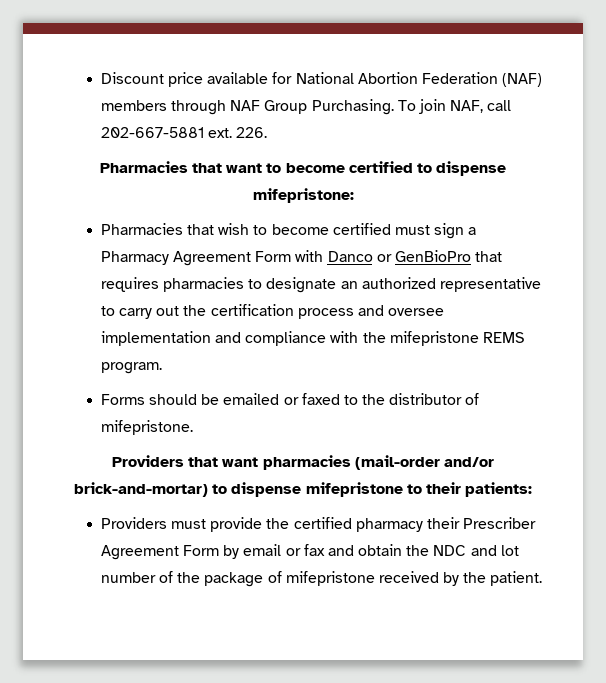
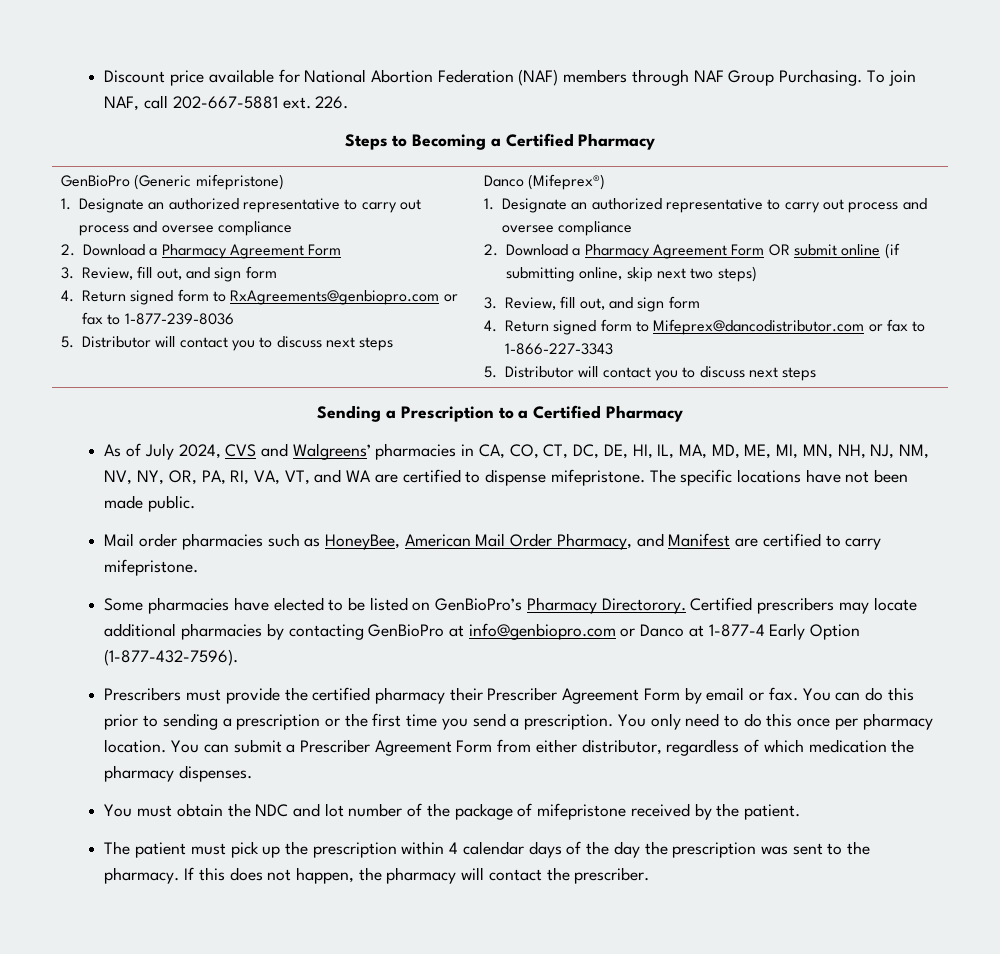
- Pharmacies that want to become certified to dispense mifepristone:
- Pharmacies that wish to become certified must sign a Pharmacy Agreement Form with Danco or GenBioPro that requires pharmacies to designate an authorized representative to carry out the certification process and oversee implementation and compliance with the mifepristone REMS program.
- Forms should be emailed or faxed to the distributor of mifepristone.
- Providers that want pharmacies (mail-order and/or brick-and-mortar) to dispense mifepristone to their patients:
- Providers must provide the certified pharmacy their Prescriber Agreement Form by email or fax and obtain the NDC and lot number of the package of mifepristone received by the patient.
+ Steps to Becoming a Certified Pharmacy
+ GenBioPro (Generic mifepristone)
+ 1. Designate an authorized representative to carry out process and oversee compliance
+ 2. Download a Pharmacy Agreement Form
+ 3. Review, fill out, and sign form
+ 4. Return signed form to RxAgreements@genbiopro.com or fax to 1-877-239-8036
+ 5. Distributor will contact you to discuss next steps | Danco (Mifeprex®)
+ 1. Designate an authorized representative to carry out process and oversee compliance
+ 2. Download a Pharmacy Agreement Form OR submit online (if submitting online, skip next two steps)
+ 3. Review, fill out, and sign form
+ 4. Return signed form to Mifeprex@dancodistributor.com or fax to 1-866-227-3343
+ 5. Distributor will contact you to discuss next steps
+ Sending a Prescription to a Certified Pharmacy
+ As of July 2024, CVS and Walgreens’ pharmacies in CA, CO, CT, DC, DE, HI, IL, MA, MD, ME, MI, MN, NH, NJ, NM, NV, NY, OR, PA, RI, VA, VT, and WA are certified to dispense mifepristone. The specific locations have not been made public.
+ Mail order pharmacies such as HoneyBee, American Mail Order Pharmacy, and Manifest are certified to carry mifepristone.
+ Some pharmacies have elected to be listed on GenBioPro’s Pharmacy Directorory. Certified prescribers may locate additional pharmacies by contacting GenBioPro at info@genbiopro.com or Danco at 1-877-4 Early Option (1-877-432-7596).
+ Prescribers must provide the certified pharmacy their Prescriber Agreement Form by email or fax. You can do this prior to sending a prescription or the first time you send a prescription. You only need to do this once per pharmacy location. You can submit a Prescriber Agreement Form from either distributor, regardless of which medication the pharmacy dispenses.
+ You must obtain the NDC and lot number of the package of mifepristone received by the patient.
+ The patient must pick up the prescription within 4 calendar days of the day the prescription was sent to the pharmacy. If this does not happen, the pharmacy will contact the prescriber.

